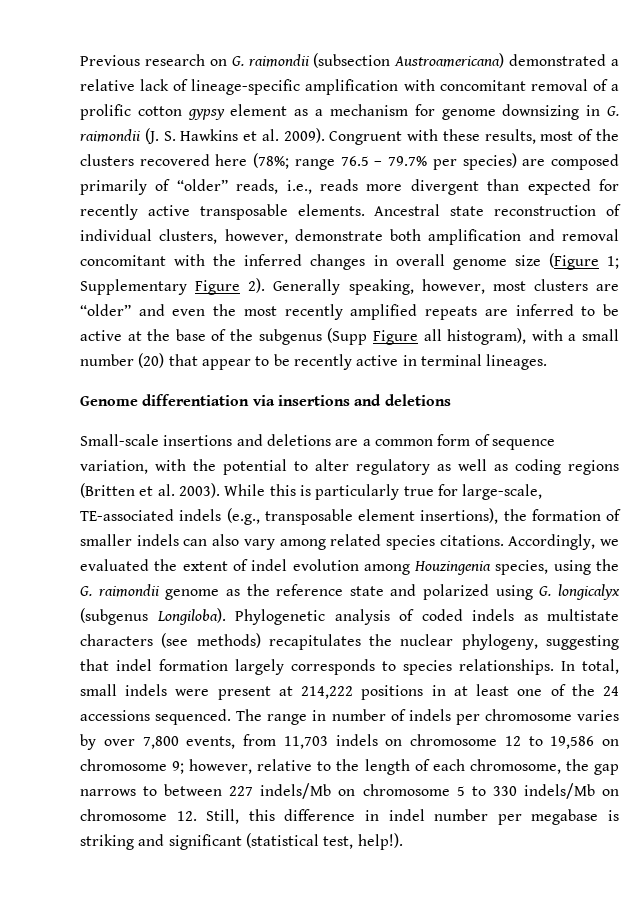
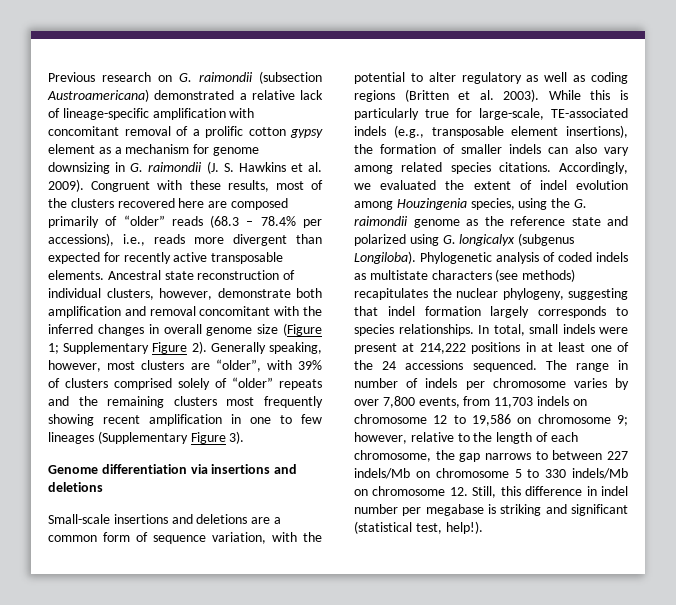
- Congruent with these results, most of the clusters recovered here (78%; range 76.5 – 79.7% per species) are composed primarily of “older” reads, i.e., reads more divergent than expected for recently active transposable elements.
+ Congruent with these results, most of the clusters recovered here are composed primarily of “older” reads (68.3 – 78.4% per accessions), i.e., reads more divergent than expected for recently active transposable elements.
- Generally speaking, however, most clusters are “older” and even the most recently amplified repeats are inferred to be active at the base of the subgenus (Supp Figure all histogram), with a small number (20) that appear to be recently active in terminal lineages.
+ Generally speaking, however, most clusters are “older”, with 39% of clusters comprised solely of “older” repeats and the remaining clusters most frequently showing recent amplification in one to few lineages (Supplementary Figure 3).

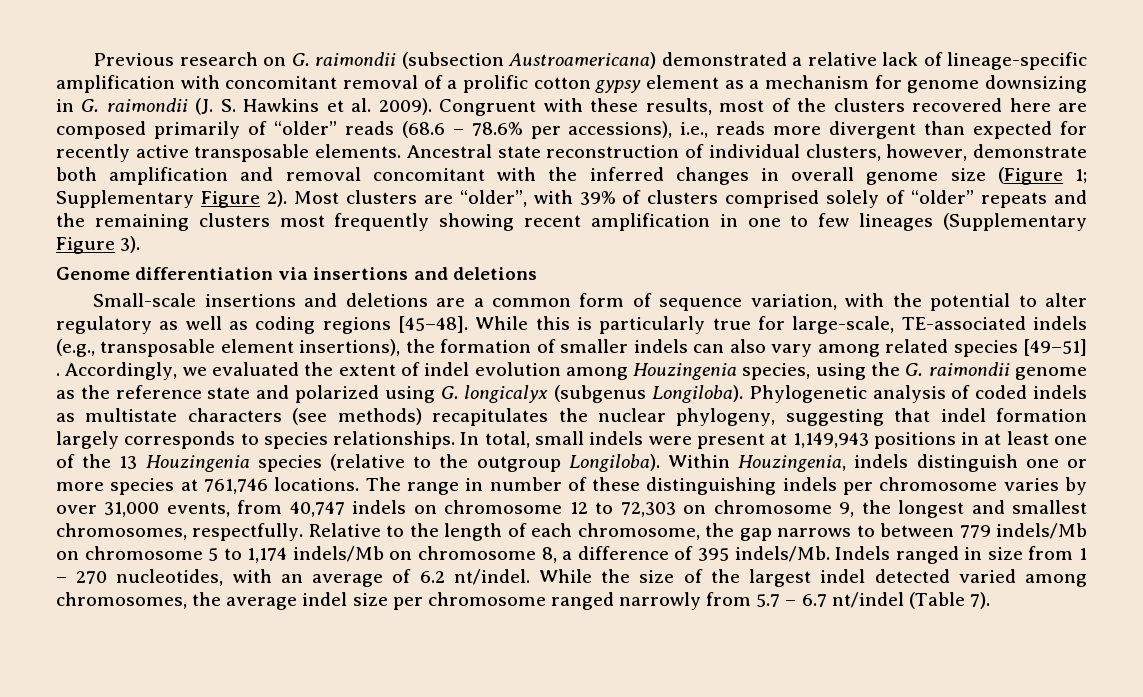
- Congruent with these results, most of the clusters recovered here are composed primarily of “older” reads (68.3 – 78.4% per accessions), i.e., reads more divergent than expected for recently active transposable elements.
+ Congruent with these results, most of the clusters recovered here are composed primarily of “older” reads (68.6 – 78.6% per accessions), i.e., reads more divergent than expected for recently active transposable elements.
- Generally speaking, however, most clusters are “older”, with 39% of clusters comprised solely of “older” repeats and the remaining clusters most frequently showing recent amplification in one to few lineages (Supplementary Figure 3).
+ Most clusters are “older”, with 39% of clusters comprised solely of “older” repeats and the remaining clusters most frequently showing recent amplification in one to few lineages (Supplementary Figure 3).
- Small-scale insertions and deletions are a common form of sequence variation, with the potential to alter regulatory as well as coding regions (Britten et al. 2003).
+ Small-scale insertions and deletions are a common form of sequence variation, with the potential to alter regulatory as well as coding regions [45–48].
- While this is particularly true for large-scale, TE-associated indels (e.g., transposable element insertions), the formation of smaller indels can also vary among related species citations.
+ While this is particularly true for large-scale, TE-associated indels (e.g., transposable element insertions), the formation of smaller indels can also vary among related species [49–51] .
- In total, small indels were present at 214,222 positions in at least one of the 24 accessions sequenced.
+ In total, small indels were present at 1,149,943 positions in at least one of the 13 Houzingenia species (relative to the outgroup Longiloba). Within Houzingenia, indels distinguish one or more species at 761,746 locations.
- The range in number of indels per chromosome varies by over 7,800 events, from 11,703 indels on chromosome 12 to 19,586 on chromosome 9; however, relative to the length of each chromosome, the gap narrows to between 227 indels/Mb on chromosome 5 to 330 indels/Mb on chromosome 12. Still, this difference in indel number per megabase is striking and significant (statistical test, help!).
+ The range in number of these distinguishing indels per chromosome varies by over 31,000 events, from 40,747 indels on chromosome 12 to 72,303 on chromosome 9, the longest and smallest chromosomes, respectfully. Relative to the length of each chromosome, the gap narrows to between 779 indels/Mb on chromosome 5 to 1,174 indels/Mb on chromosome 8, a difference of 395 indels/Mb. Indels ranged in size from 1 – 270 nucleotides, with an average of 6.2 nt/indel. While the size of the largest indel detected varied among chromosomes, the average indel size per chromosome ranged narrowly from 5.7 – 6.7 nt/indel (Table 7).

